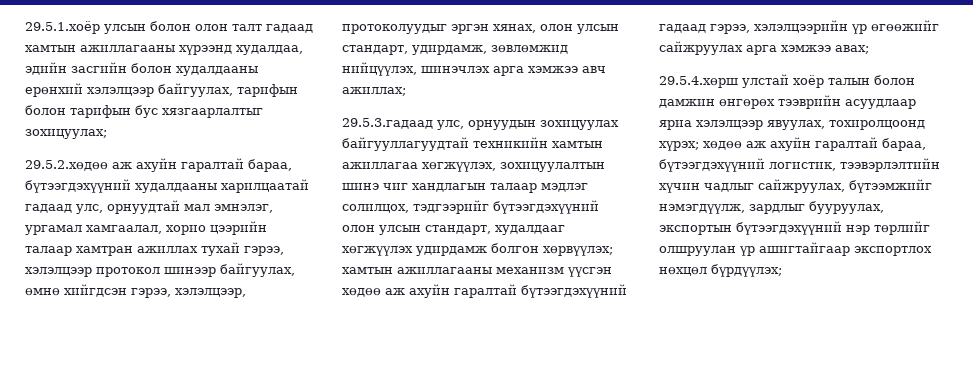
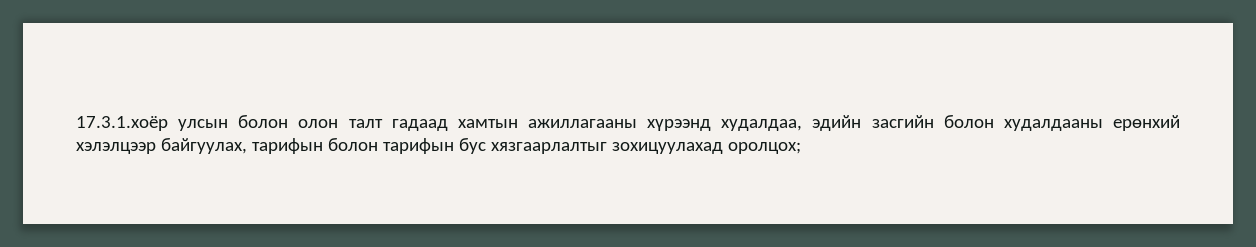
- 29.5.1.хоёр улсын болон олон талт гадаад хамтын ажиллагааны хүрээнд худалдаа, эдийн засгийн болон худалдааны ерөнхий хэлэлцээр байгуулах, тарифын болон тарифын бус хязгаарлалтыг зохицуулах;
- 29.5.2.хөдөө аж ахуйн гаралтай бараа, бүтээгдэхүүний худалдааны харилцаатай гадаад улс, орнуудтай мал эмнэлэг, ургамал хамгаалал, хорио цээрийн талаар хамтран ажиллах тухай гэрээ, хэлэлцээр протокол шинээр байгуулах, өмнө хийгдсэн гэрээ, хэлэлцээр, протоколуудыг эргэн хянах, олон улсын стандарт, удирдамж, зөвлөмжид нийцүүлэх, шинэчлэх арга хэмжээ авч ажиллах;
- 29.5.3.гадаад улс, орнуудын зохицуулах байгууллагуудтай техникийн хамтын ажиллагаа хөгжүүлэх, зохицуулалтын шинэ чиг хандлагын талаар мэдлэг солилцох, тэдгээрийг бүтээгдэхүүний олон улсын стандарт, худалдааг хөгжүүлэх удирдамж болгон хөрвүүлэх; хамтын ажиллагааны механизм үүсгэн хөдөө аж ахуйн гаралтай бүтээгдэхүүний гадаад гэрээ, хэлэлцээрийн үр өгөөжийг сайжруулах арга хэмжээ авах;
- 29.5.4.хөрш улстай хоёр талын болон дамжин өнгөрөх тээврийн асуудлаар яриа хэлэлцээр явуулах, тохиролцоонд хүрэх; хөдөө аж ахуйн гаралтай бараа, бүтээгдэхүүний логистик, тээвэрлэлтийн хүчин чадлыг сайжруулах, бүтээмжийг нэмэгдүүлж, зардлыг бууруулах, экспортын бүтээгдэхүүний нэр төрлийг олшруулан үр ашигтайгаар экспортлох нөхцөл бүрдүүлэх;
+ 17.3.1.хоёр улсын болон олон талт гадаад хамтын ажиллагааны хүрээнд худалдаа, эдийн засгийн болон худалдааны ерөнхий хэлэлцээр байгуулах, тарифын болон тарифын бус хязгаарлалтыг зохицуулахад оролцох;

